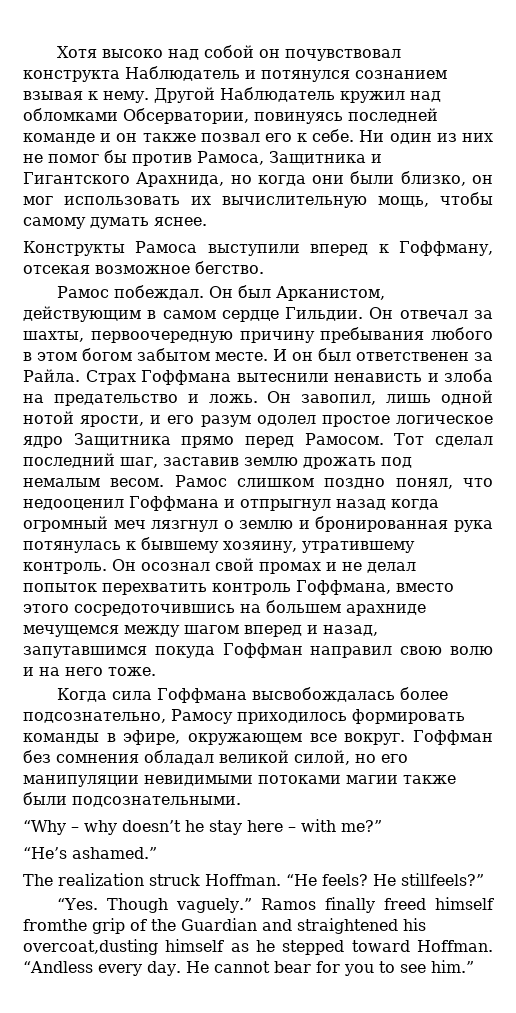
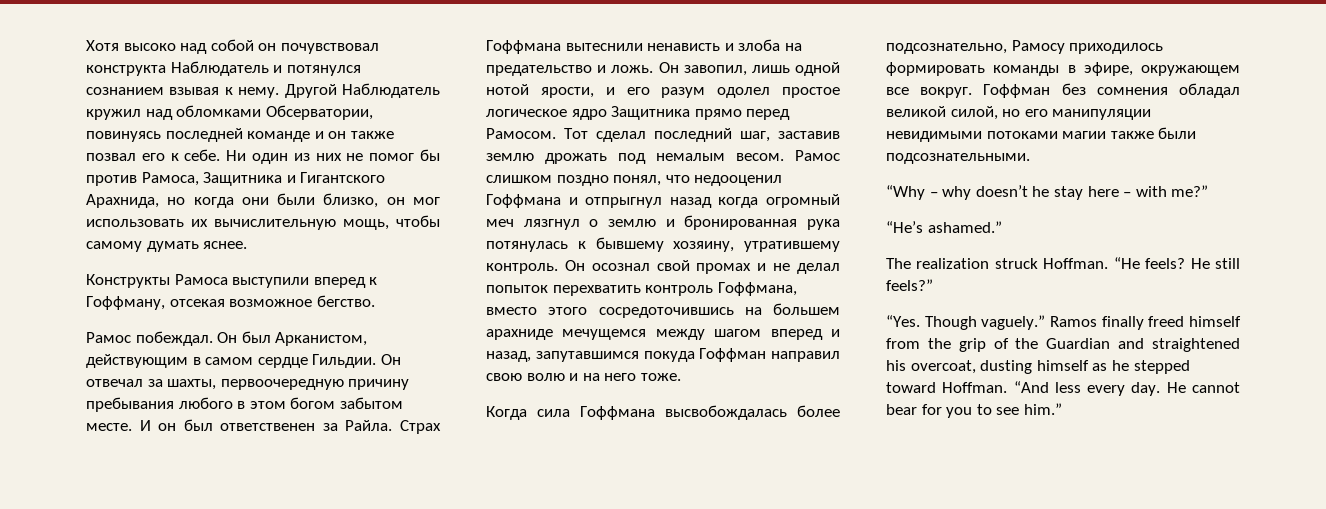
- He stillfeels?”
+ He still feels?”
- Ramos finally freed himself fromthe grip of the Guardian and straightened his overcoat,dusting himself as he stepped toward Hoffman.
+ Ramos finally freed himself from the grip of the Guardian and straightened his overcoat, dusting himself as he stepped toward Hoffman.
- “Andless every day.
+ “And less every day.

